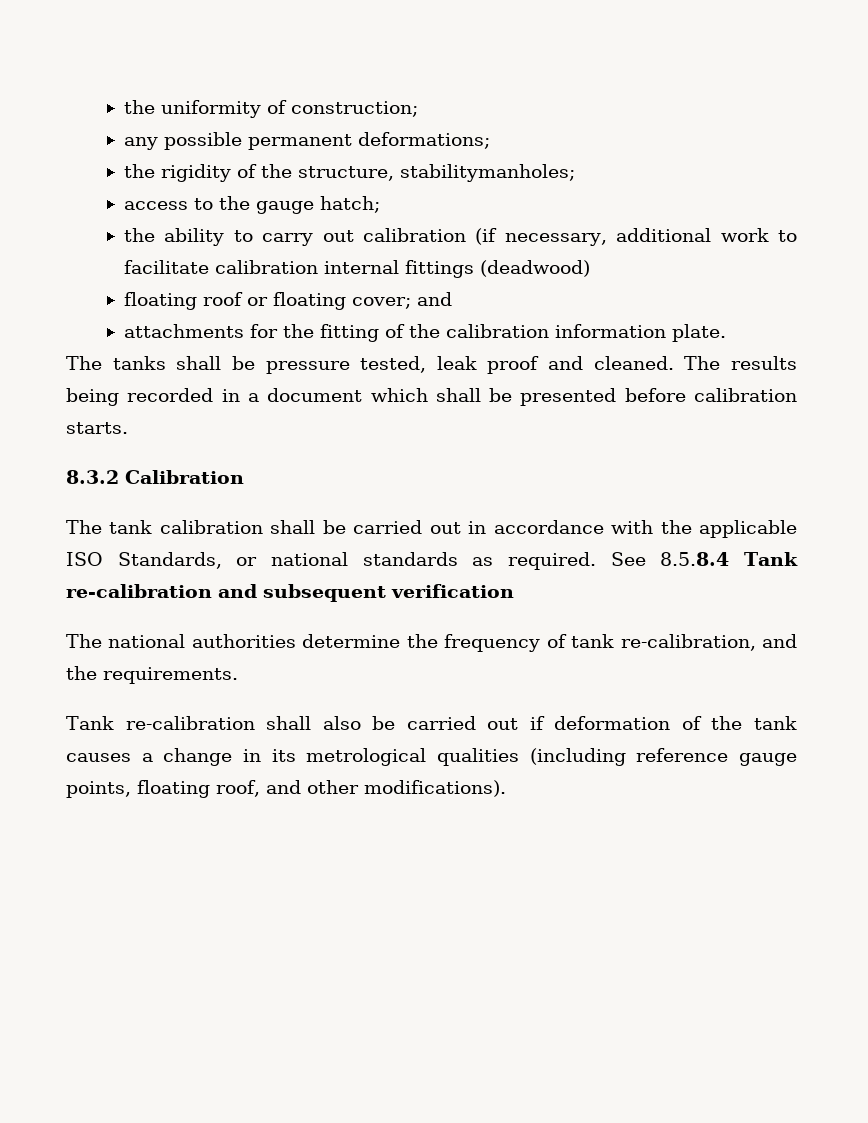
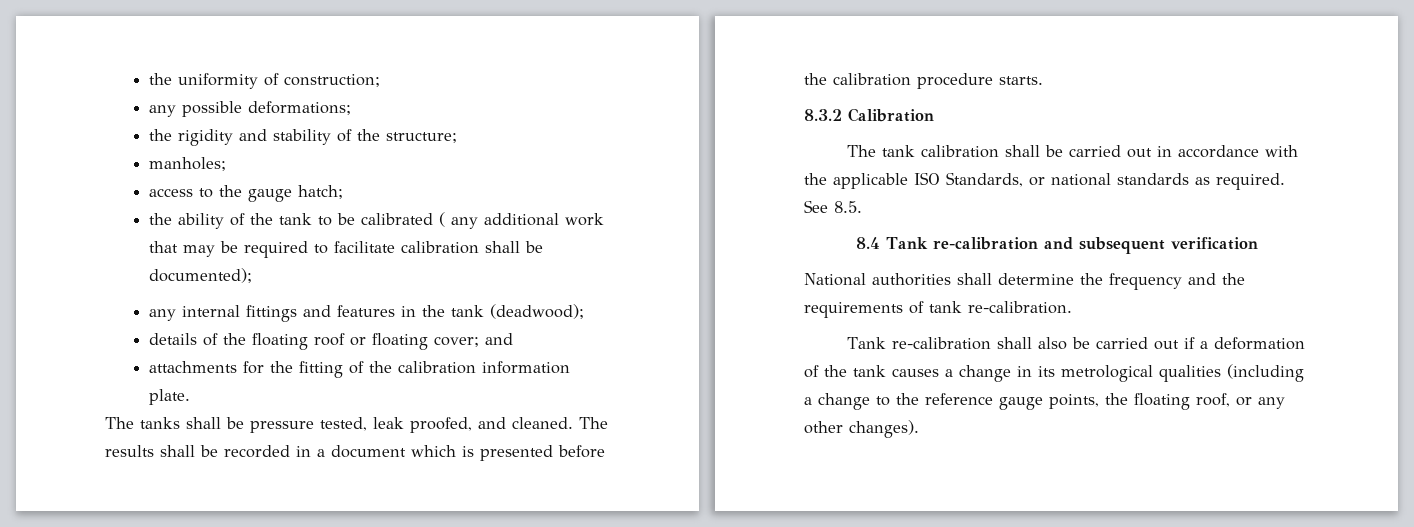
- any possible permanent deformations;
+ any possible deformations;
- the rigidity of the structure, stabilitymanholes;
+ the rigidity and stability of the structure;
+ manholes;
- the ability to carry out calibration (if necessary, additional work to facilitate calibration internal fittings (deadwood)
- floating roof or floating cover; and
+ the ability of the tank to be calibrated ( any additional work that may be required to facilitate calibration shall be documented);
+ any internal fittings and features in the tank (deadwood);
+ details of the floating roof or floating cover; and
- The tanks shall be pressure tested, leak proof and cleaned.
+ The tanks shall be pressure tested, leak proofed, and cleaned.
- The results being recorded in a document which shall be presented before calibration starts.
+ The results shall be recorded in a document which is presented before the calibration procedure starts.
- See 8.5.8.4 Tank re-calibration and subsequent verification
+ See 8.5.
+ 8.4 Tank re-calibration and subsequent verification
- The national authorities determine the frequency of tank re-calibration, and the requirements.
+ National authorities shall determine the frequency and the requirements of tank re-calibration.
- Tank re-calibration shall also be carried out if deformation of the tank causes a change in its metrological qualities (including reference gauge points, floating roof, and other modifications).
+ Tank re-calibration shall also be carried out if a deformation of the tank causes a change in its metrological qualities (including a change to the reference gauge points, the floating roof, or any other changes).

